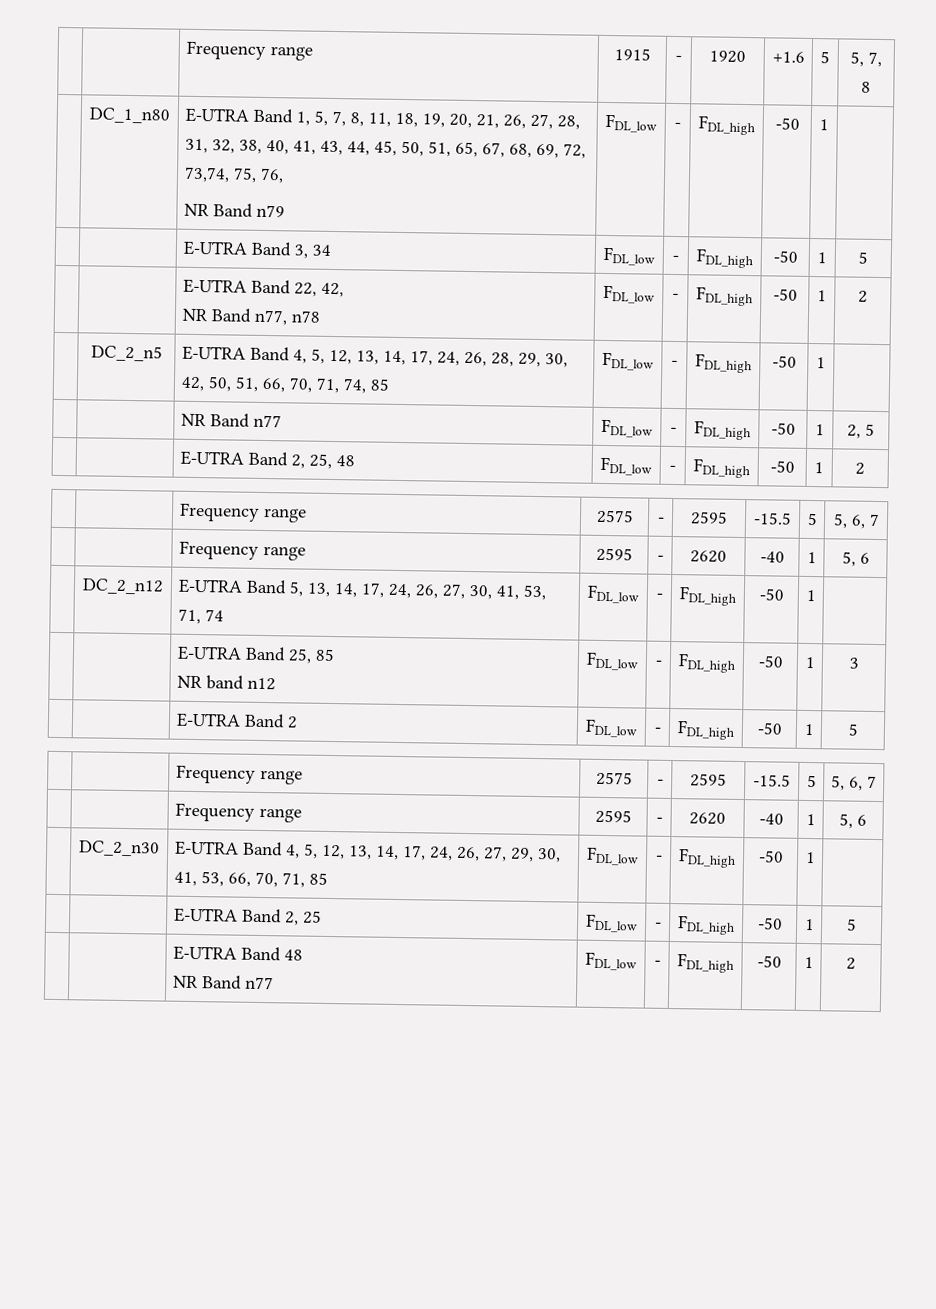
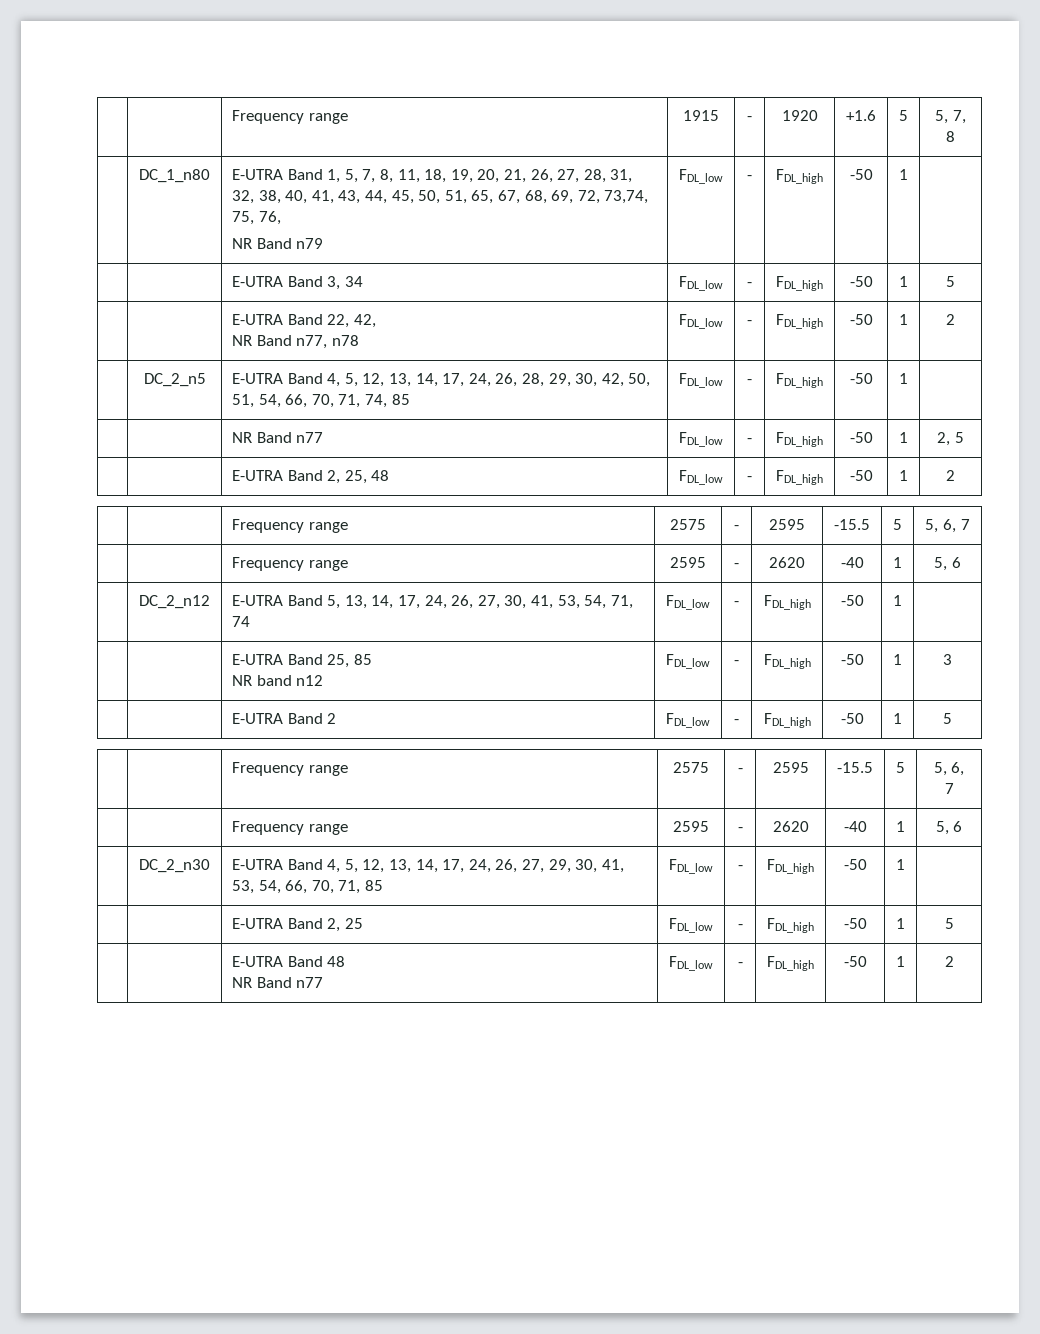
- | DC_2_n5 | E-UTRA Band 4, 5, 12, 13, 14, 17, 24, 26, 28, 29, 30, 42, 50, 51, 66, 70, 71, 74, 85 | FDL_low | - | FDL_high | -50 | 1 |
+ | DC_2_n5 | E-UTRA Band 4, 5, 12, 13, 14, 17, 24, 26, 28, 29, 30, 42, 50, 51, 54, 66, 70, 71, 74, 85 | FDL_low | - | FDL_high | -50 | 1 |
- | DC_2_n12 | E-UTRA Band 5, 13, 14, 17, 24, 26, 27, 30, 41, 53, 71, 74 | FDL_low | - | FDL_high | -50 | 1 |
+ | DC_2_n12 | E-UTRA Band 5, 13, 14, 17, 24, 26, 27, 30, 41, 53, 54, 71, 74 | FDL_low | - | FDL_high | -50 | 1 |
- | DC_2_n30 | E-UTRA Band 4, 5, 12, 13, 14, 17, 24, 26, 27, 29, 30, 41, 53, 66, 70, 71, 85 | FDL_low | - | FDL_high | -50 | 1 |
+ | DC_2_n30 | E-UTRA Band 4, 5, 12, 13, 14, 17, 24, 26, 27, 29, 30, 41, 53, 54, 66, 70, 71, 85 | FDL_low | - | FDL_high | -50 | 1 |

